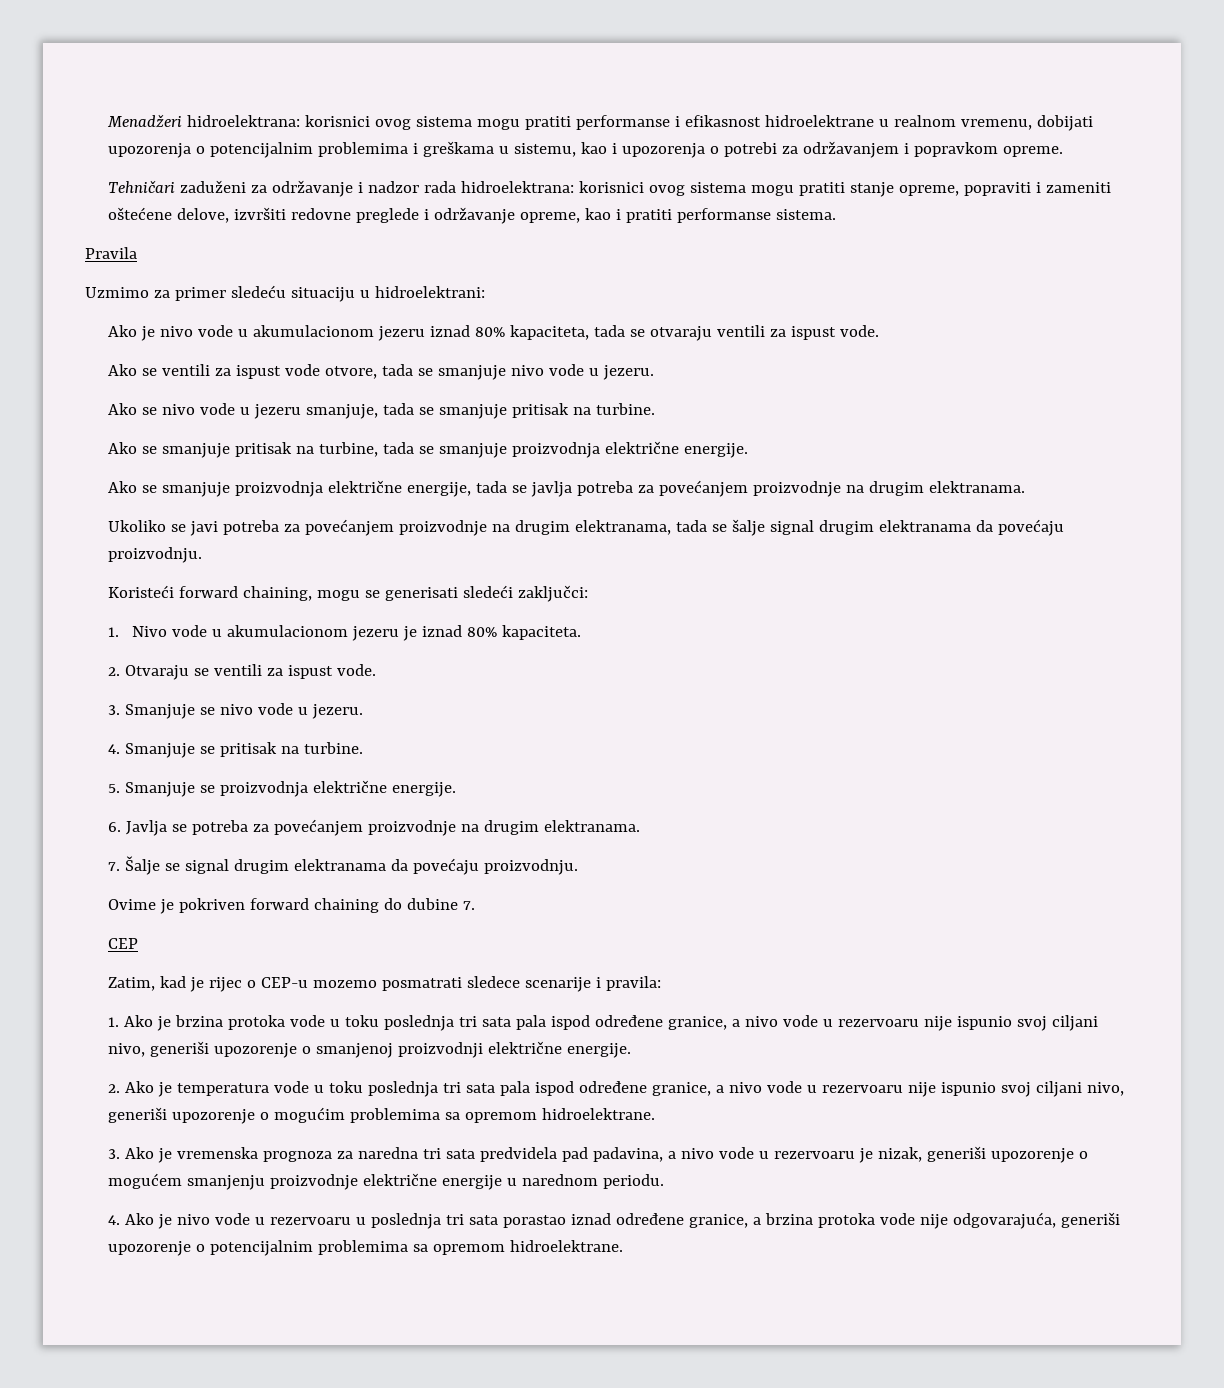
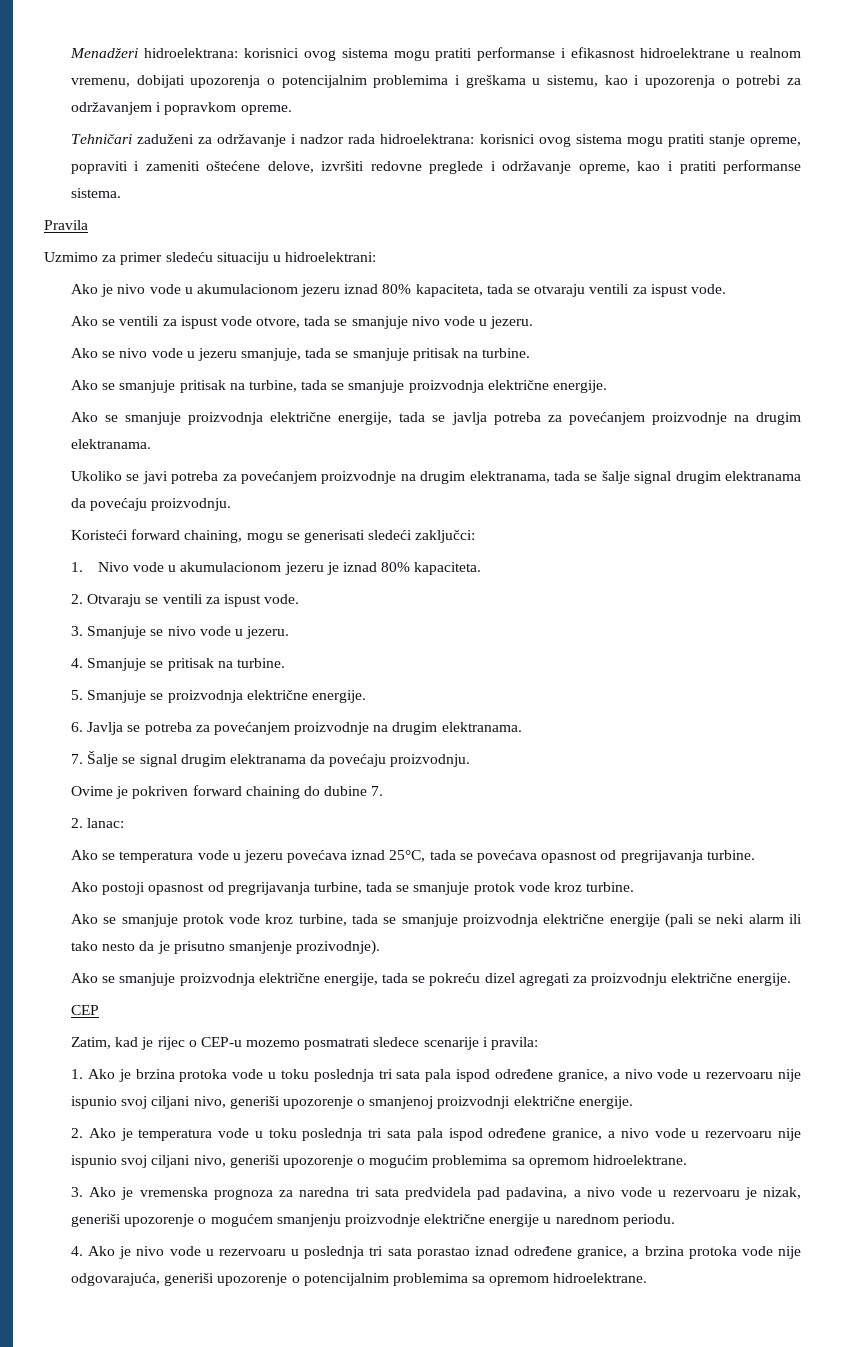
+ 2. lanac:
+ Ako se temperatura vode u jezeru povećava iznad 25°C, tada se povećava opasnost od pregrijavanja turbine.
+ Ako postoji opasnost od pregrijavanja turbine, tada se smanjuje protok vode kroz turbine.
+ Ako se smanjuje protok vode kroz turbine, tada se smanjuje proizvodnja električne energije (pali se neki alarm ili tako nesto da je prisutno smanjenje prozivodnje).
+ Ako se smanjuje proizvodnja električne energije, tada se pokreću dizel agregati za proizvodnju električne energije.

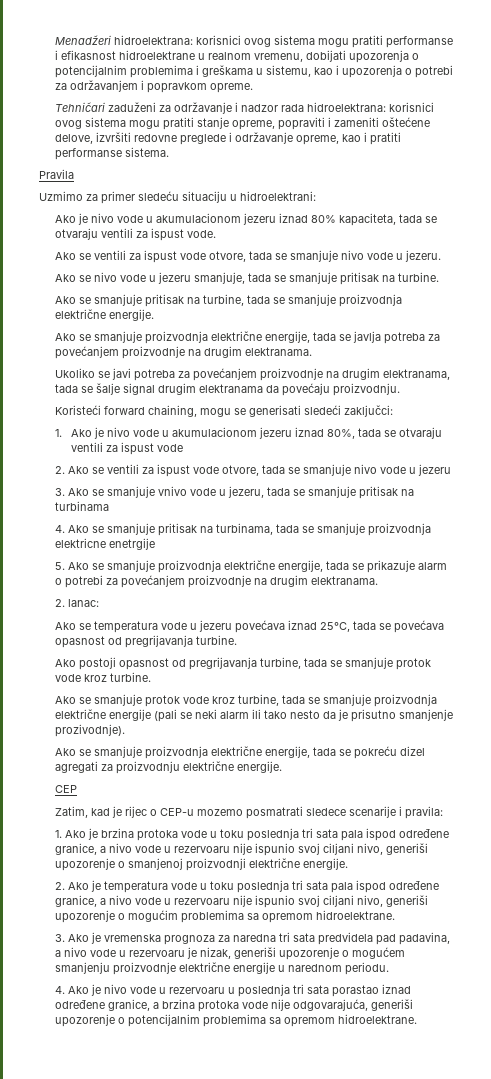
- 1. Nivo vode u akumulacionom jezeru je iznad 80% kapaciteta.
- 2. Otvaraju se ventili za ispust vode.
- 3. Smanjuje se nivo vode u jezeru.
- 4. Smanjuje se pritisak na turbine.
- 5. Smanjuje se proizvodnja električne energije.
- 6. Javlja se potreba za povećanjem proizvodnje na drugim elektranama.
- 7. Šalje se signal drugim elektranama da povećaju proizvodnju.
- Ovime je pokriven forward chaining do dubine 7.
+ 1. Ako je nivo vode u akumulacionom jezeru iznad 80%, tada se otvaraju ventili za ispust vode
+ 2. Ako se ventili za ispust vode otvore, tada se smanjuje nivo vode u jezeru
+ 3. Ako se smanjuje vnivo vode u jezeru, tada se smanjuje pritisak na turbinama
+ 4. Ako se smanjuje pritisak na turbinama, tada se smanjuje proizvodnja elektricne enetrgije
+ 5. Ako se smanjuje proizvodnja električne energije, tada se prikazuje alarm o potrebi za povećanjem proizvodnje na drugim elektranama.

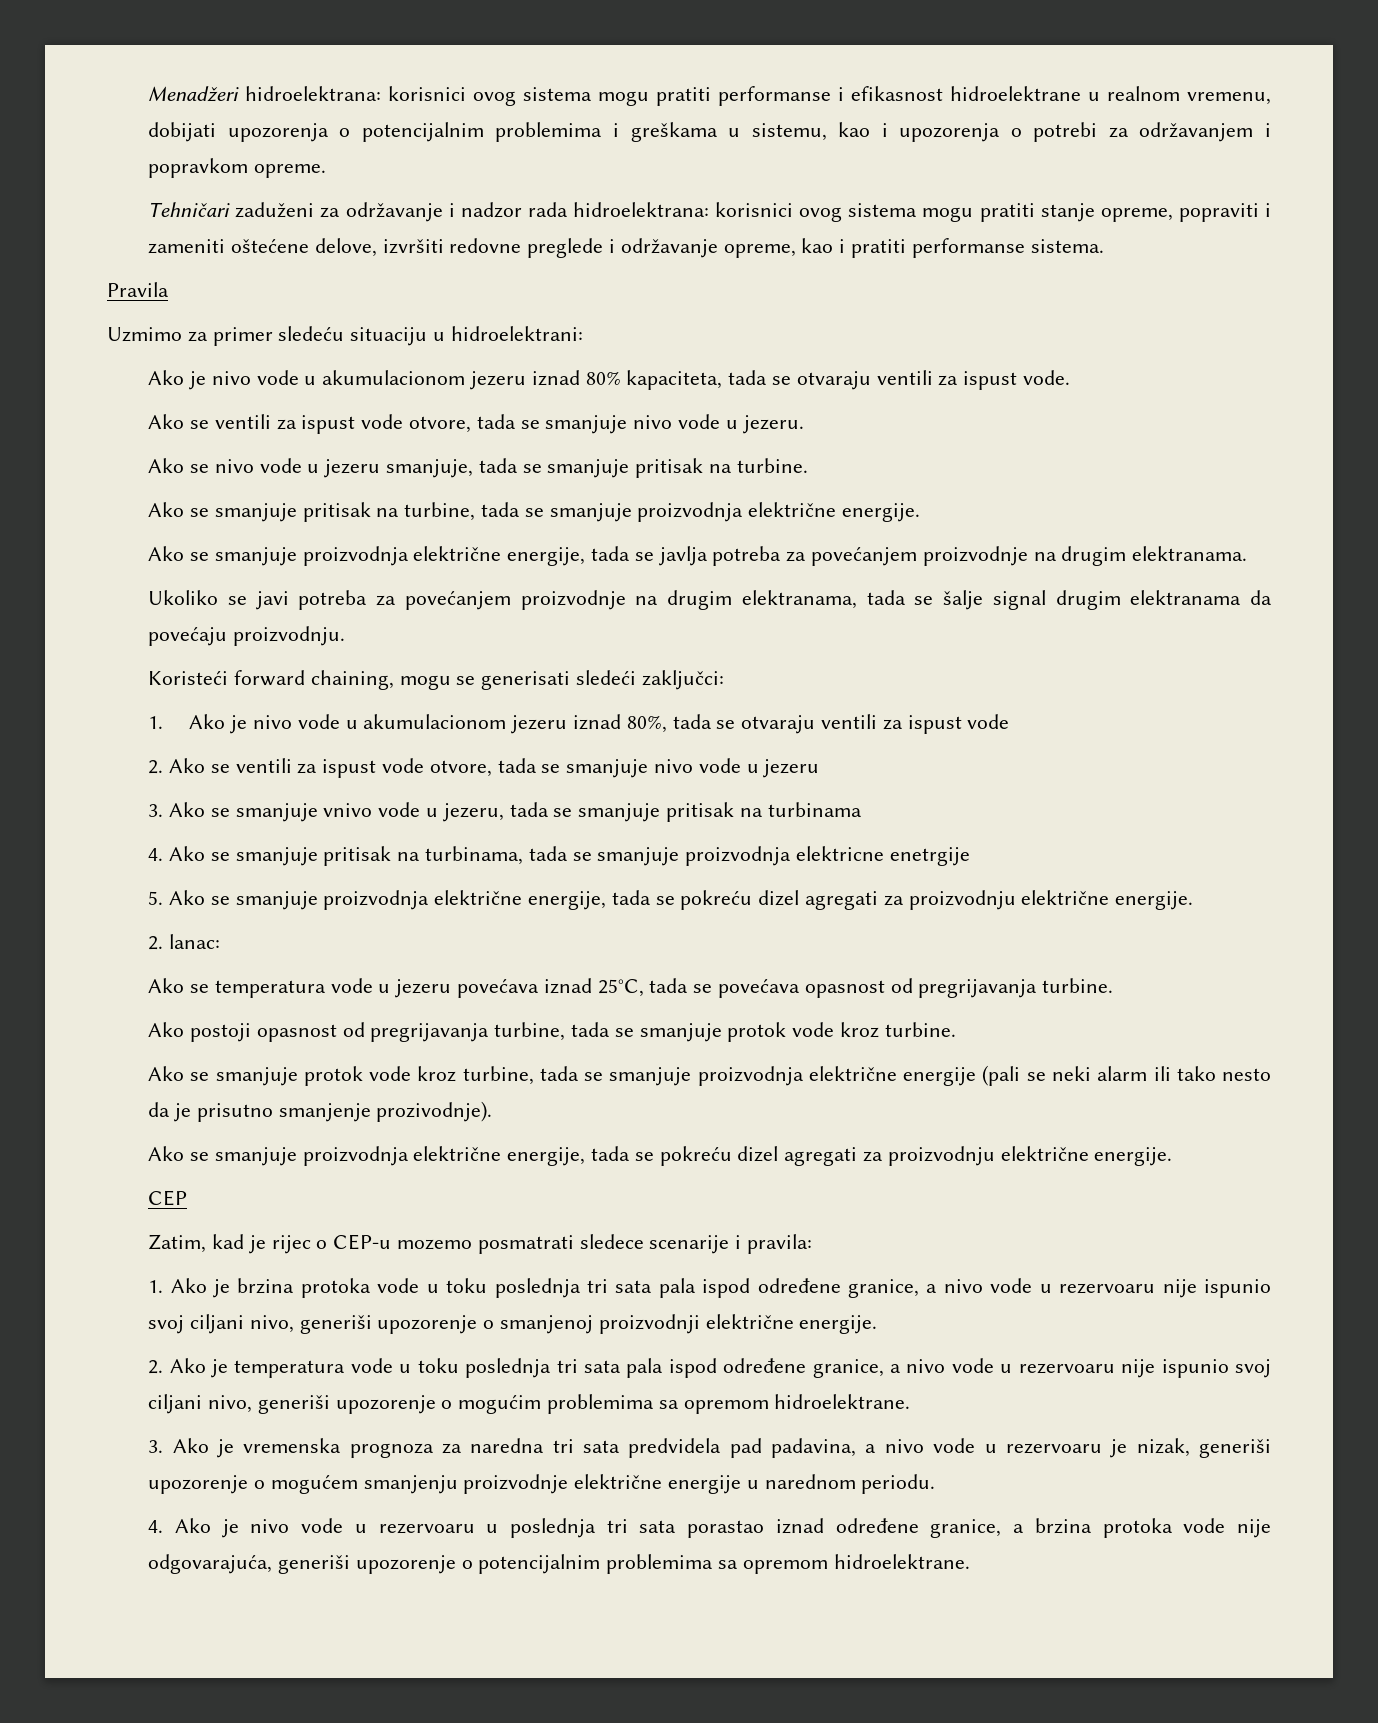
- 5. Ako se smanjuje proizvodnja električne energije, tada se prikazuje alarm o potrebi za povećanjem proizvodnje na drugim elektranama.
+ 5. Ako se smanjuje proizvodnja električne energije, tada se pokreću dizel agregati za proizvodnju električne energije.

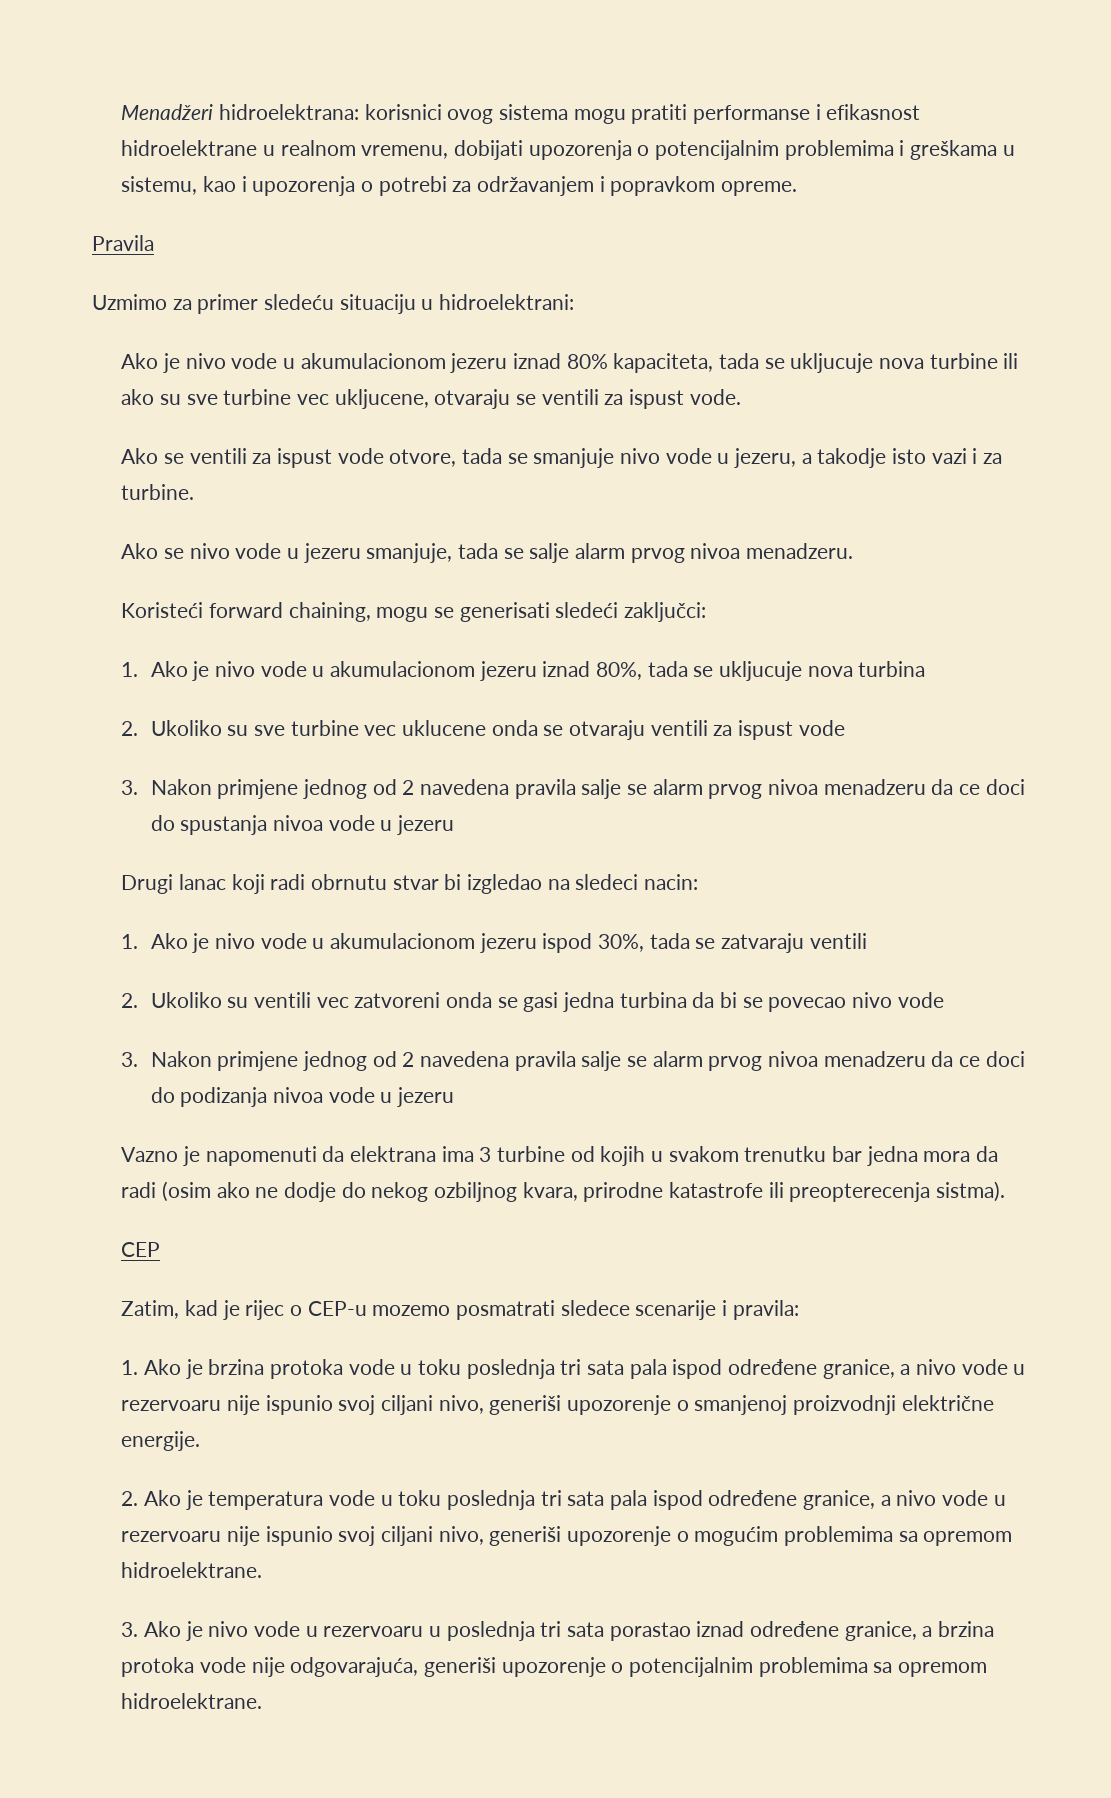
- Tehničari zaduženi za održavanje i nadzor rada hidroelektrana: korisnici ovog sistema mogu pratiti stanje opreme, popraviti i zameniti oštećene delove, izvršiti redovne preglede i održavanje opreme, kao i pratiti performanse sistema.
- Ako je nivo vode u akumulacionom jezeru iznad 80% kapaciteta, tada se otvaraju ventili za ispust vode.
+ Ako je nivo vode u akumulacionom jezeru iznad 80% kapaciteta, tada se ukljucuje nova turbine ili ako su sve turbine vec ukljucene, otvaraju se ventili za ispust vode.
- Ako se ventili za ispust vode otvore, tada se smanjuje nivo vode u jezeru.
+ Ako se ventili za ispust vode otvore, tada se smanjuje nivo vode u jezeru, a takodje isto vazi i za turbine.
- Ako se nivo vode u jezeru smanjuje, tada se smanjuje pritisak na turbine.
- Ako se smanjuje pritisak na turbine, tada se smanjuje proizvodnja električne energije.
- Ako se smanjuje proizvodnja električne energije, tada se javlja potreba za povećanjem proizvodnje na drugim elektranama.
- Ukoliko se javi potreba za povećanjem proizvodnje na drugim elektranama, tada se šalje signal drugim elektranama da povećaju proizvodnju.
+ Ako se nivo vode u jezeru smanjuje, tada se salje alarm prvog nivoa menadzeru.
- 1. Ako je nivo vode u akumulacionom jezeru iznad 80%, tada se otvaraju ventili za ispust vode
+ 1. Ako je nivo vode u akumulacionom jezeru iznad 80%, tada se ukljucuje nova turbina
+ 2. Ukoliko su sve turbine vec uklucene onda se otvaraju ventili za ispust vode
- 2. Ako se ventili za ispust vode otvore, tada se smanjuje nivo vode u jezeru
- 3. Ako se smanjuje vnivo vode u jezeru, tada se smanjuje pritisak na turbinama
- 4. Ako se smanjuje pritisak na turbinama, tada se smanjuje proizvodnja elektricne enetrgije
- 5. Ako se smanjuje proizvodnja električne energije, tada se pokreću dizel agregati za proizvodnju električne energije.
- 2. lanac:
- Ako se temperatura vode u jezeru povećava iznad 25°C, tada se povećava opasnost od pregrijavanja turbine.
- Ako postoji opasnost od pregrijavanja turbine, tada se smanjuje protok vode kroz turbine.
- Ako se smanjuje protok vode kroz turbine, tada se smanjuje proizvodnja električne energije (pali se neki alarm ili tako nesto da je prisutno smanjenje prozivodnje).
- Ako se smanjuje proizvodnja električne energije, tada se pokreću dizel agregati za proizvodnju električne energije.
+ 3. Nakon primjene jednog od 2 navedena pravila salje se alarm prvog nivoa menadzeru da ce doci do spustanja nivoa vode u jezeru
+ Drugi lanac koji radi obrnutu stvar bi izgledao na sledeci nacin:
+ 1. Ako je nivo vode u akumulacionom jezeru ispod 30%, tada se zatvaraju ventili
+ 2. Ukoliko su ventili vec zatvoreni onda se gasi jedna turbina da bi se povecao nivo vode
+ 3. Nakon primjene jednog od 2 navedena pravila salje se alarm prvog nivoa menadzeru da ce doci do podizanja nivoa vode u jezeru
+ Vazno je napomenuti da elektrana ima 3 turbine od kojih u svakom trenutku bar jedna mora da radi (osim ako ne dodje do nekog ozbiljnog kvara, prirodne katastrofe ili preopterecenja sistma).
- 3. Ako je vremenska prognoza za naredna tri sata predvidela pad padavina, a nivo vode u rezervoaru je nizak, generiši upozorenje o mogućem smanjenju proizvodnje električne energije u narednom periodu.
- 4. Ako je nivo vode u rezervoaru u poslednja tri sata porastao iznad određene granice, a brzina protoka vode nije odgovarajuća, generiši upozorenje o potencijalnim problemima sa opremom hidroelektrane.
+ 3. Ako je nivo vode u rezervoaru u poslednja tri sata porastao iznad određene granice, a brzina protoka vode nije odgovarajuća, generiši upozorenje o potencijalnim problemima sa opremom hidroelektrane.

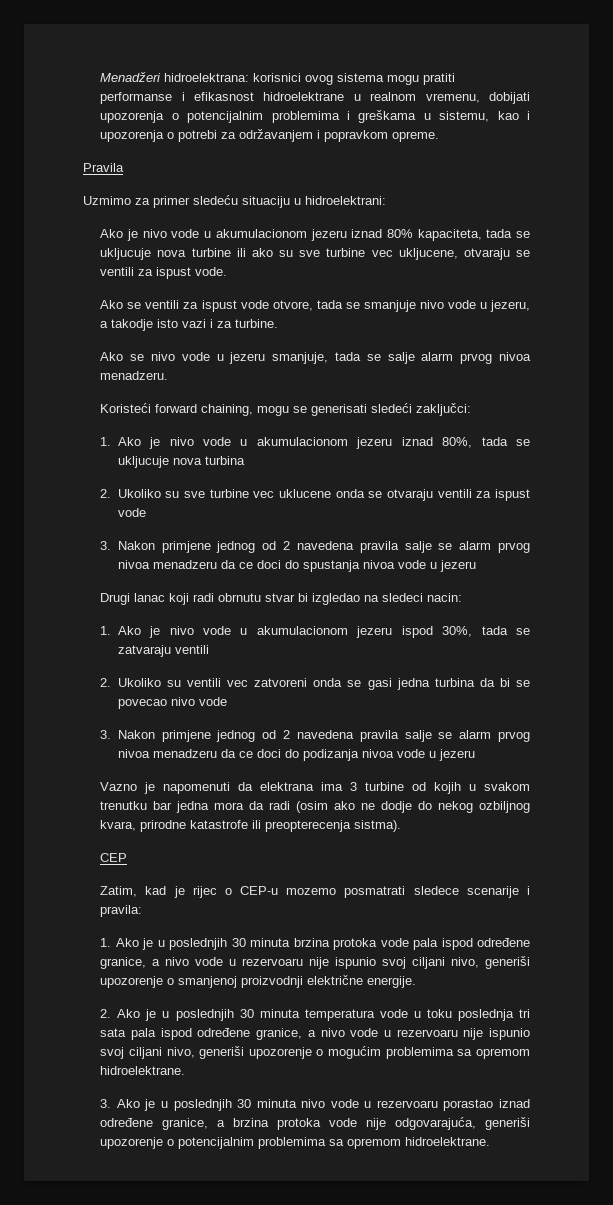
- 1. Ako je brzina protoka vode u toku poslednja tri sata pala ispod određene granice, a nivo vode u rezervoaru nije ispunio svoj ciljani nivo, generiši upozorenje o smanjenoj proizvodnji električne energije.
+ 1. Ako je u poslednjih 30 minuta brzina protoka vode pala ispod određene granice, a nivo vode u rezervoaru nije ispunio svoj ciljani nivo, generiši upozorenje o smanjenoj proizvodnji električne energije.
- 2. Ako je temperatura vode u toku poslednja tri sata pala ispod određene granice, a nivo vode u rezervoaru nije ispunio svoj ciljani nivo, generiši upozorenje o mogućim problemima sa opremom hidroelektrane.
+ 2. Ako je u poslednjih 30 minuta temperatura vode u toku poslednja tri sata pala ispod određene granice, a nivo vode u rezervoaru nije ispunio svoj ciljani nivo, generiši upozorenje o mogućim problemima sa opremom hidroelektrane.
- 3. Ako je nivo vode u rezervoaru u poslednja tri sata porastao iznad određene granice, a brzina protoka vode nije odgovarajuća, generiši upozorenje o potencijalnim problemima sa opremom hidroelektrane.
+ 3. Ako je u poslednjih 30 minuta nivo vode u rezervoaru porastao iznad određene granice, a brzina protoka vode nije odgovarajuća, generiši upozorenje o potencijalnim problemima sa opremom hidroelektrane.

